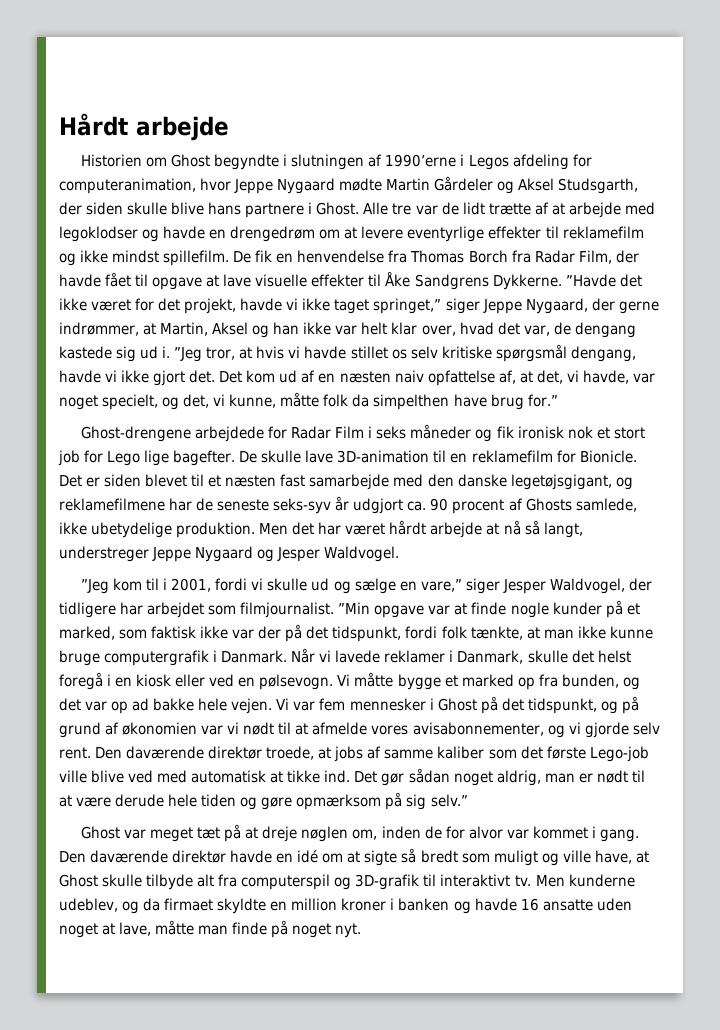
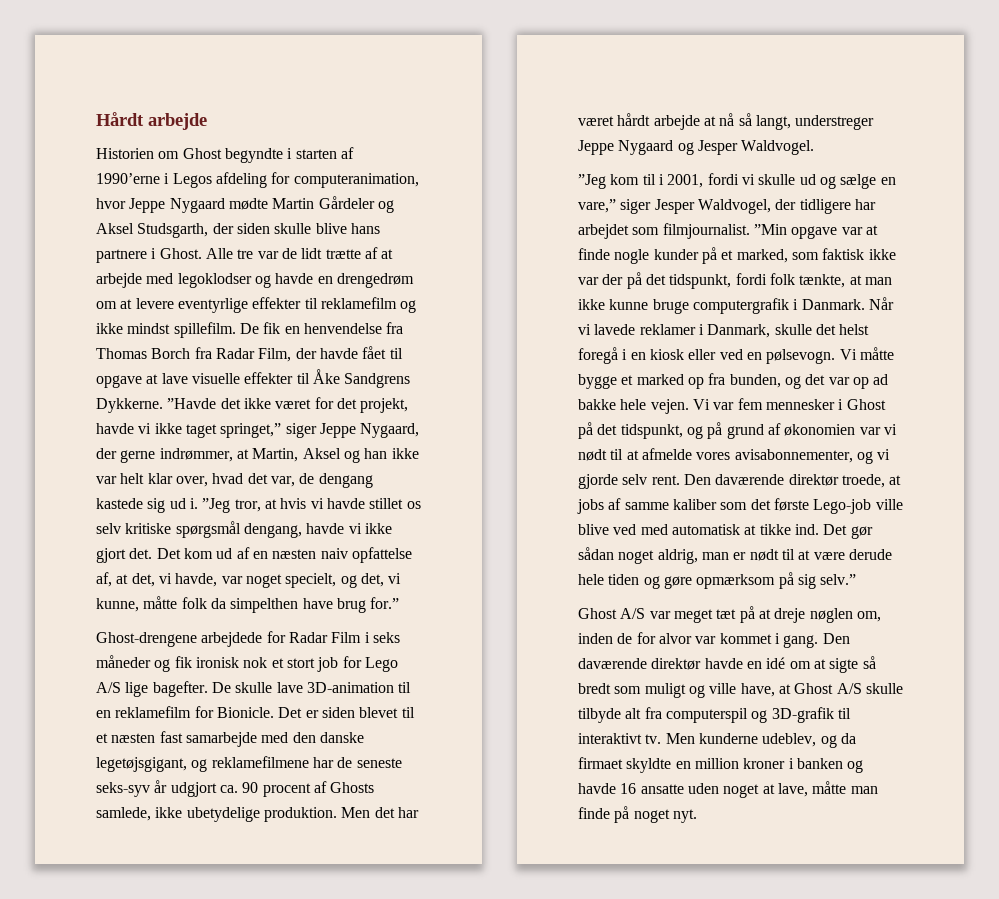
- Historien om Ghost begyndte i slutningen af 1990’erne i Legos afdeling for computeranimation, hvor Jeppe Nygaard mødte Martin Gårdeler og Aksel Studsgarth, der siden skulle blive hans partnere i Ghost.
+ Historien om Ghost begyndte i starten af 1990’erne i Legos afdeling for computeranimation, hvor Jeppe Nygaard mødte Martin Gårdeler og Aksel Studsgarth, der siden skulle blive hans partnere i Ghost.
- Ghost-drengene arbejdede for Radar Film i seks måneder og fik ironisk nok et stort job for Lego lige bagefter.
+ Ghost-drengene arbejdede for Radar Film i seks måneder og fik ironisk nok et stort job for Lego A/S lige bagefter.
- Ghost var meget tæt på at dreje nøglen om, inden de for alvor var kommet i gang.
+ Ghost A/S var meget tæt på at dreje nøglen om, inden de for alvor var kommet i gang.
- Den daværende direktør havde en idé om at sigte så bredt som muligt og ville have, at Ghost skulle tilbyde alt fra computerspil og 3D-grafik til interaktivt tv.
+ Den daværende direktør havde en idé om at sigte så bredt som muligt og ville have, at Ghost A/S skulle tilbyde alt fra computerspil og 3D-grafik til interaktivt tv.

